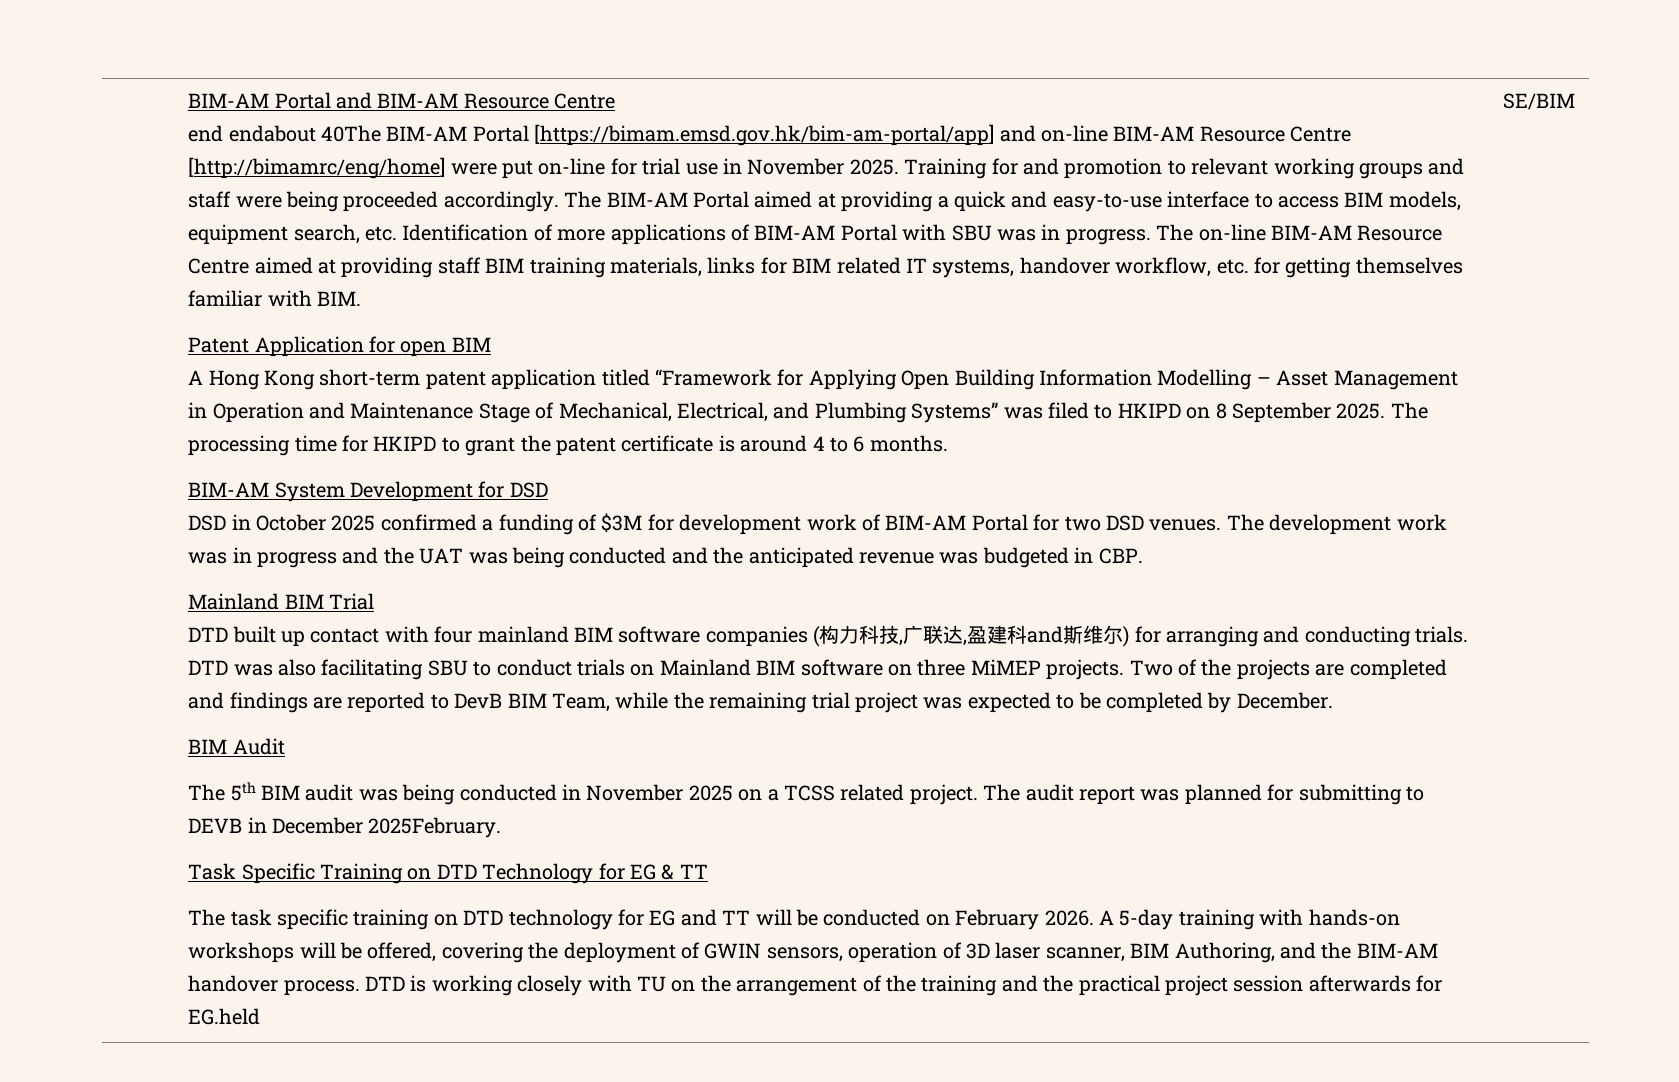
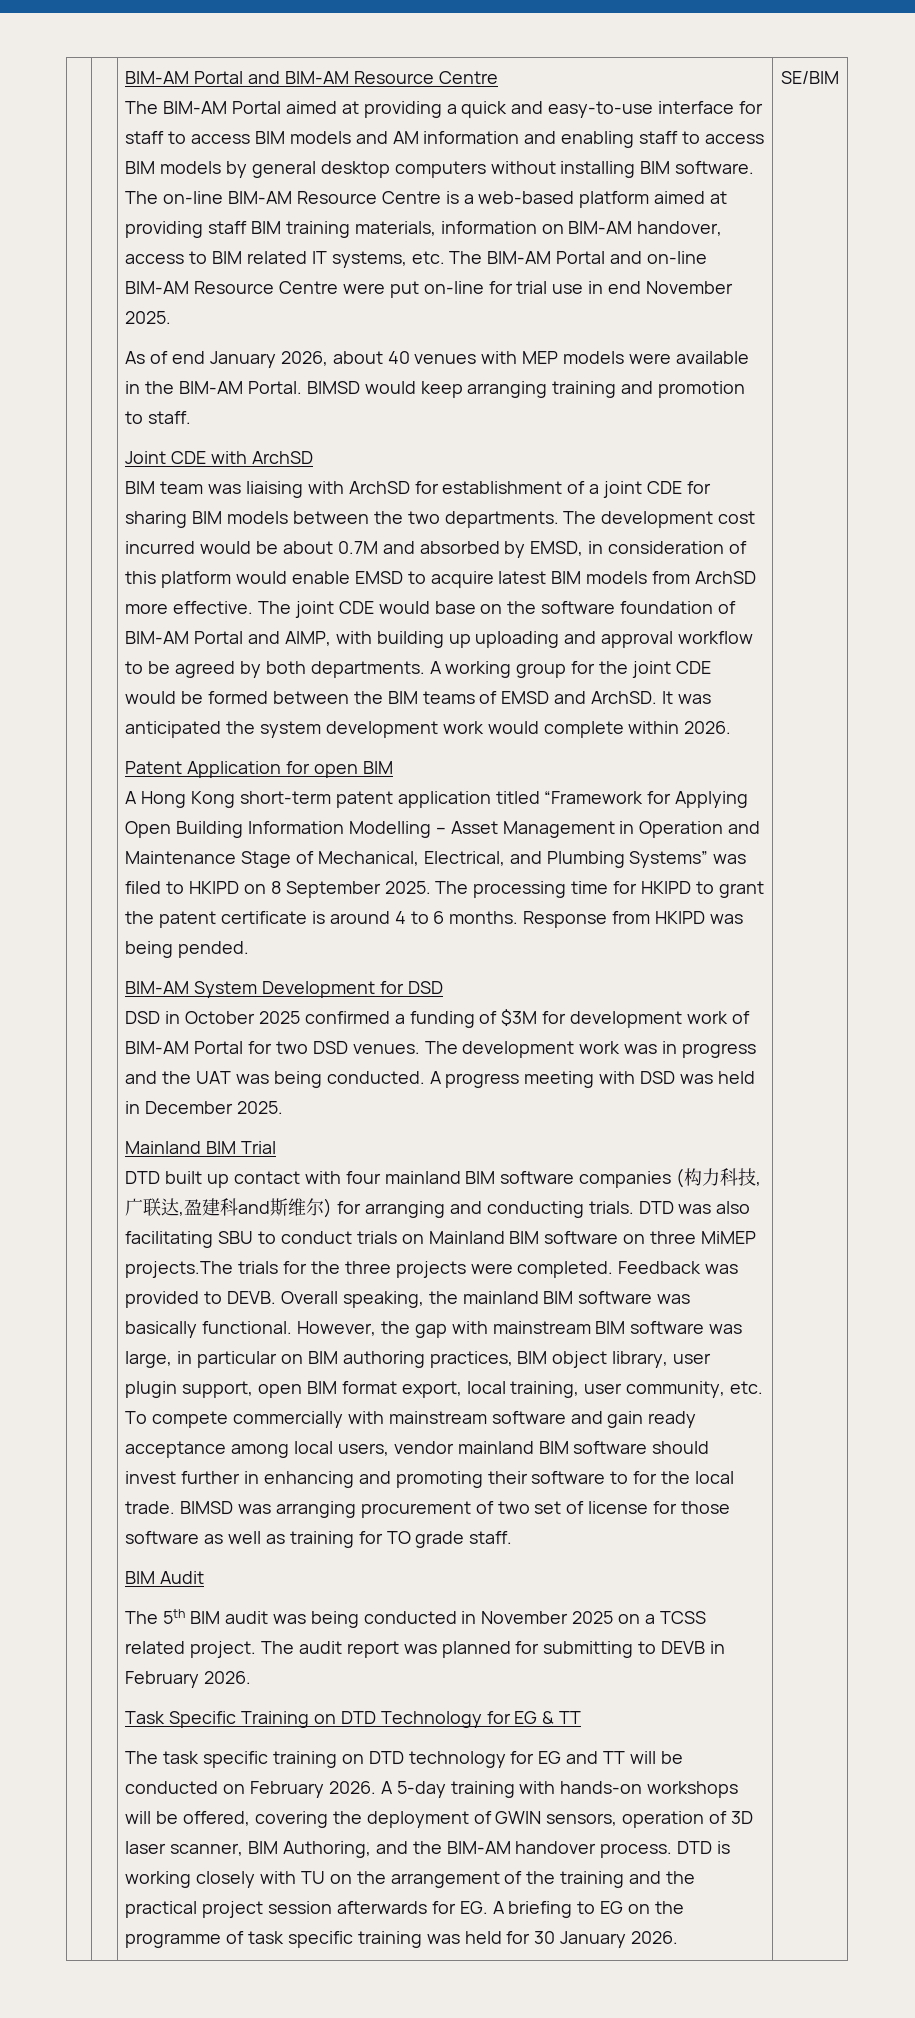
- end endabout 40The BIM-AM Portal [https://bimam.emsd.gov.hk/bim-am-portal/app] and on-line BIM-AM Resource Centre [http://bimamrc/eng/home] were put on-line for trial use in November 2025. Training for and promotion to relevant working groups and staff were being proceeded accordingly. The BIM-AM Portal aimed at providing a quick and easy-to-use interface to access BIM models, equipment search, etc. Identification of more applications of BIM-AM Portal with SBU was in progress.
+ The BIM-AM Portal aimed at providing a quick and easy-to-use interface for staff to access BIM models and AM information and enabling staff to access BIM models by general desktop computers without installing BIM software.
- The on-line BIM-AM Resource Centre aimed at providing staff BIM training materials, links for BIM related IT systems, handover workflow, etc. for getting themselves familiar with BIM.
+ The on-line BIM-AM Resource Centre is a web-based platform aimed at providing staff BIM training materials, information on BIM-AM handover, access to BIM related IT systems, etc. The BIM-AM Portal and on-line BIM-AM Resource Centre were put on-line for trial use in end November 2025.
+ As of end January 2026, about 40 venues with MEP models were available in the BIM-AM Portal. BIMSD would keep arranging training and promotion to staff.
+ Joint CDE with ArchSD
+ BIM team was liaising with ArchSD for establishment of a joint CDE for sharing BIM models between the two departments. The development cost incurred would be about 0.7M and absorbed by EMSD, in consideration of this platform would enable EMSD to acquire latest BIM models from ArchSD more effective. The joint CDE would base on the software foundation of BIM-AM Portal and AIMP, with building up uploading and approval workflow to be agreed by both departments. A working group for the joint CDE would be formed between the BIM teams of EMSD and ArchSD. It was anticipated the system development work would complete within 2026.
+ Response from HKIPD was being pended.
- The development work was in progress and the UAT was being conducted and the anticipated revenue was budgeted in CBP.
+ The development work was in progress and the UAT was being conducted. A progress meeting with DSD was held in December 2025.
- DTD was also facilitating SBU to conduct trials on Mainland BIM software on three MiMEP projects. Two of the projects are completed and findings are reported to DevB BIM Team, while the remaining trial project was expected to be completed by December.
+ DTD was also facilitating SBU to conduct trials on Mainland BIM software on three MiMEP projects.The trials for the three projects were completed. Feedback was provided to DEVB. Overall speaking, the mainland BIM software was basically functional. However, the gap with mainstream BIM software was large, in particular on BIM authoring practices, BIM object library, user plugin support, open BIM format export, local training, user community, etc. To compete commercially with mainstream software and gain ready acceptance among local users, vendor mainland BIM software should invest further in enhancing and promoting their software to for the local trade. BIMSD was arranging procurement of two set of license for those software as well as training for TO grade staff.
- The audit report was planned for submitting to DEVB in December 2025February.
+ The audit report was planned for submitting to DEVB in February 2026.
- DTD is working closely with TU on the arrangement of the training and the practical project session afterwards for EG.held
+ DTD is working closely with TU on the arrangement of the training and the practical project session afterwards for EG. A briefing to EG on the programme of task specific training was held for 30 January 2026.

